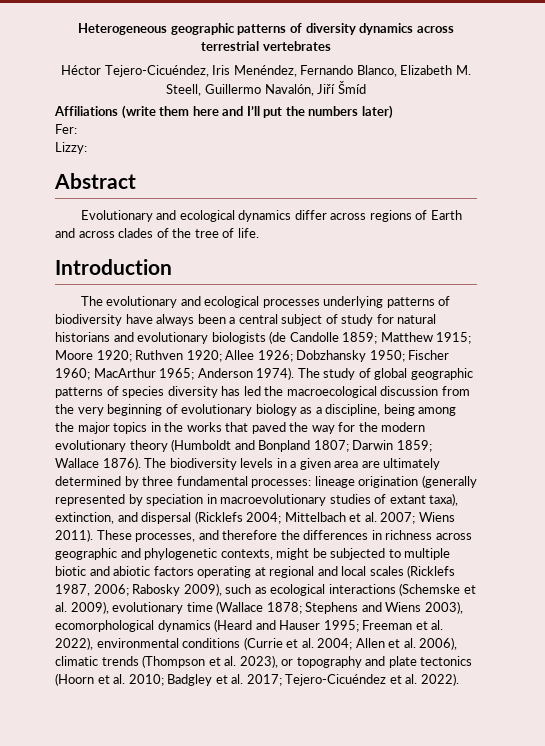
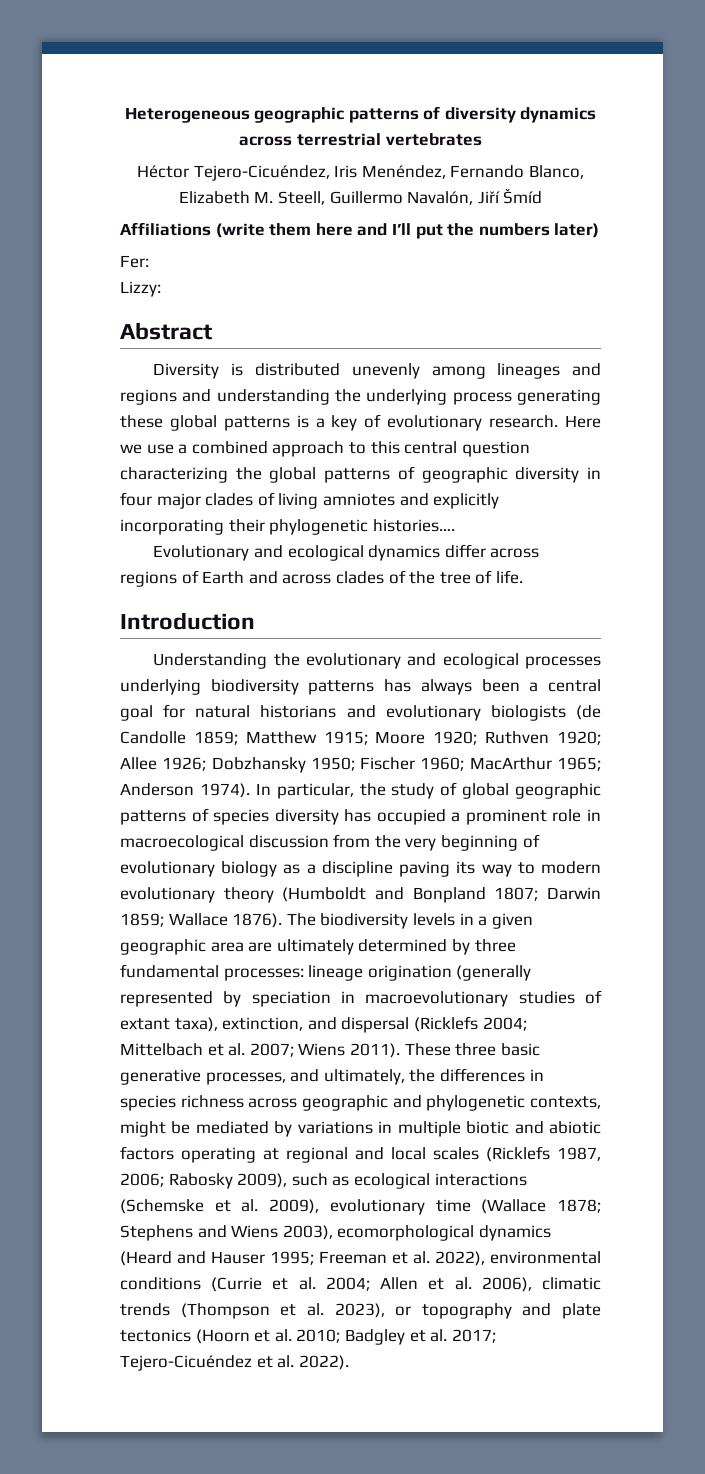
+ Diversity is distributed unevenly among lineages and regions and understanding the underlying process generating these global patterns is a key of evolutionary research. Here we use a combined approach to this central question characterizing the global patterns of geographic diversity in four major clades of living amniotes and explicitly incorporating their phylogenetic histories….
- The evolutionary and ecological processes underlying patterns of biodiversity have always been a central subject of study for natural historians and evolutionary biologists (de Candolle 1859; Matthew 1915; Moore 1920; Ruthven 1920; Allee 1926; Dobzhansky 1950; Fischer 1960; MacArthur 1965; Anderson 1974).
+ Understanding the evolutionary and ecological processes underlying biodiversity patterns has always been a central goal for natural historians and evolutionary biologists (de Candolle 1859; Matthew 1915; Moore 1920; Ruthven 1920; Allee 1926; Dobzhansky 1950; Fischer 1960; MacArthur 1965; Anderson 1974).
- The study of global geographic patterns of species diversity has led the macroecological discussion from the very beginning of evolutionary biology as a discipline, being among the major topics in the works that paved the way for the modern evolutionary theory (Humboldt and Bonpland 1807; Darwin 1859; Wallace 1876).
+ In particular, the study of global geographic patterns of species diversity has occupied a prominent role in macroecological discussion from the very beginning of evolutionary biology as a discipline paving its way to modern evolutionary theory (Humboldt and Bonpland 1807; Darwin 1859; Wallace 1876).
- The biodiversity levels in a given area are ultimately determined by three fundamental processes: lineage origination (generally represented by speciation in macroevolutionary studies of extant taxa), extinction, and dispersal (Ricklefs 2004; Mittelbach et al. 2007; Wiens 2011).
+ The biodiversity levels in a given geographic area are ultimately determined by three fundamental processes: lineage origination (generally represented by speciation in macroevolutionary studies of extant taxa), extinction, and dispersal (Ricklefs 2004; Mittelbach et al. 2007; Wiens 2011).
- These processes, and therefore the differences in richness across geographic and phylogenetic contexts, might be subjected to multiple biotic and abiotic factors operating at regional and local scales (Ricklefs 1987, 2006;
+ These three basic generative processes, and ultimately, the differences in species richness across geographic and phylogenetic contexts, might be mediated by variations in multiple biotic and abiotic factors operating at regional and local scales (Ricklefs 1987, 2006;

